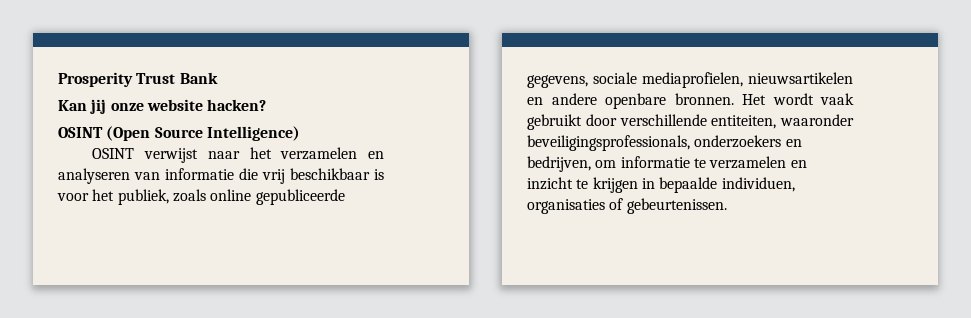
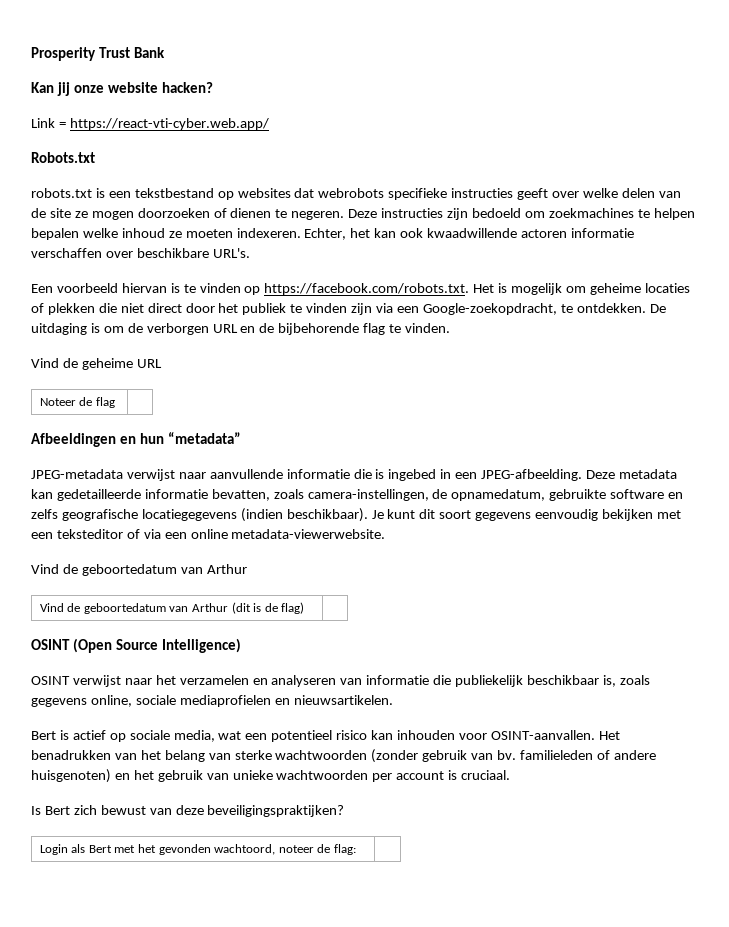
+ Link = https://react-vti-cyber.web.app/
+ Robots.txt
+ robots.txt is een tekstbestand op websites dat webrobots specifieke instructies geeft over welke delen van de site ze mogen doorzoeken of dienen te negeren. Deze instructies zijn bedoeld om zoekmachines te helpen bepalen welke inhoud ze moeten indexeren. Echter, het kan ook kwaadwillende actoren informatie verschaffen over beschikbare URL's.
+ Een voorbeeld hiervan is te vinden op https://facebook.com/robots.txt. Het is mogelijk om geheime locaties of plekken die niet direct door het publiek te vinden zijn via een Google-zoekopdracht, te ontdekken. De uitdaging is om de verborgen URL en de bijbehorende flag te vinden.
+ Vind de geheime URL
+ Noteer de flag |
+ Afbeeldingen en hun “metadata”
+ JPEG-metadata verwijst naar aanvullende informatie die is ingebed in een JPEG-afbeelding. Deze metadata kan gedetailleerde informatie bevatten, zoals camera-instellingen, de opnamedatum, gebruikte software en zelfs geografische locatiegegevens (indien beschikbaar). Je kunt dit soort gegevens eenvoudig bekijken met een teksteditor of via een online metadata-viewerwebsite.
+ Vind de geboortedatum van Arthur
+ Vind de geboortedatum van Arthur (dit is de flag) |
- OSINT verwijst naar het verzamelen en analyseren van informatie die vrij beschikbaar is voor het publiek, zoals online gepubliceerde gegevens, sociale mediaprofielen, nieuwsartikelen en andere openbare bronnen. Het wordt vaak gebruikt door verschillende entiteiten, waaronder beveiligingsprofessionals, onderzoekers en bedrijven, om informatie te verzamelen en inzicht te krijgen in bepaalde individuen, organisaties of gebeurtenissen.
+ OSINT verwijst naar het verzamelen en analyseren van informatie die publiekelijk beschikbaar is, zoals gegevens online, sociale mediaprofielen en nieuwsartikelen.
+ Bert is actief op sociale media, wat een potentieel risico kan inhouden voor OSINT-aanvallen. Het benadrukken van het belang van sterke wachtwoorden (zonder gebruik van bv. familieleden of andere huisgenoten) en het gebruik van unieke wachtwoorden per account is cruciaal.
+ Is Bert zich bewust van deze beveiligingspraktijken?
+ Login als Bert met het gevonden wachtoord, noteer de flag: |

